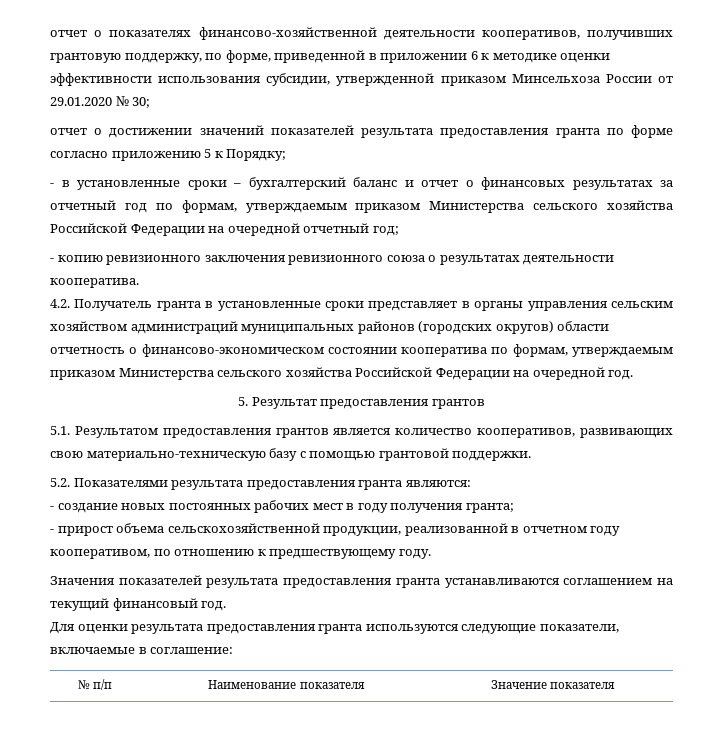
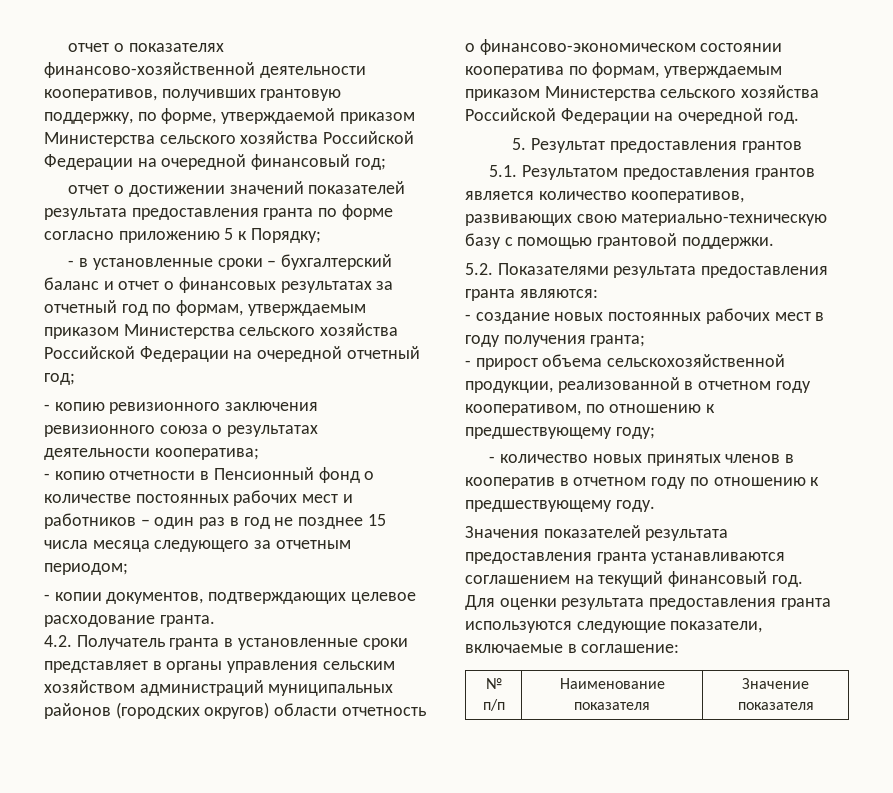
- отчет о показателях финансово-хозяйственной деятельности кооперативов, получивших грантовую поддержку, по форме, приведенной в приложении 6 к методике оценки эффективности использования субсидии, утвержденной приказом Минсельхоза России от 29.01.2020 № 30;
+ отчет о показателях финансово-хозяйственной деятельности кооперативов, получивших грантовую поддержку, по форме, утверждаемой приказом Министерства сельского хозяйства Российской Федерации на очередной финансовый год;
- - копию ревизионного заключения ревизионного союза о результатах деятельности кооператива.
+ - копию ревизионного заключения ревизионного союза о результатах деятельности кооператива;
+ - копию отчетности в Пенсионный фонд о количестве постоянных рабочих мест и работников – один раз в год не позднее 15 числа месяца следующего за отчетным периодом;
+ - копии документов, подтверждающих целевое расходование гранта.
- - прирост объема сельскохозяйственной продукции, реализованной в отчетном году кооперативом, по отношению к предшествующему году.
+ - прирост объема сельскохозяйственной продукции, реализованной в отчетном году кооперативом, по отношению к предшествующему году;
+ - количество новых принятых членов в кооператив в отчетном году по отношению к предшествующему году.

